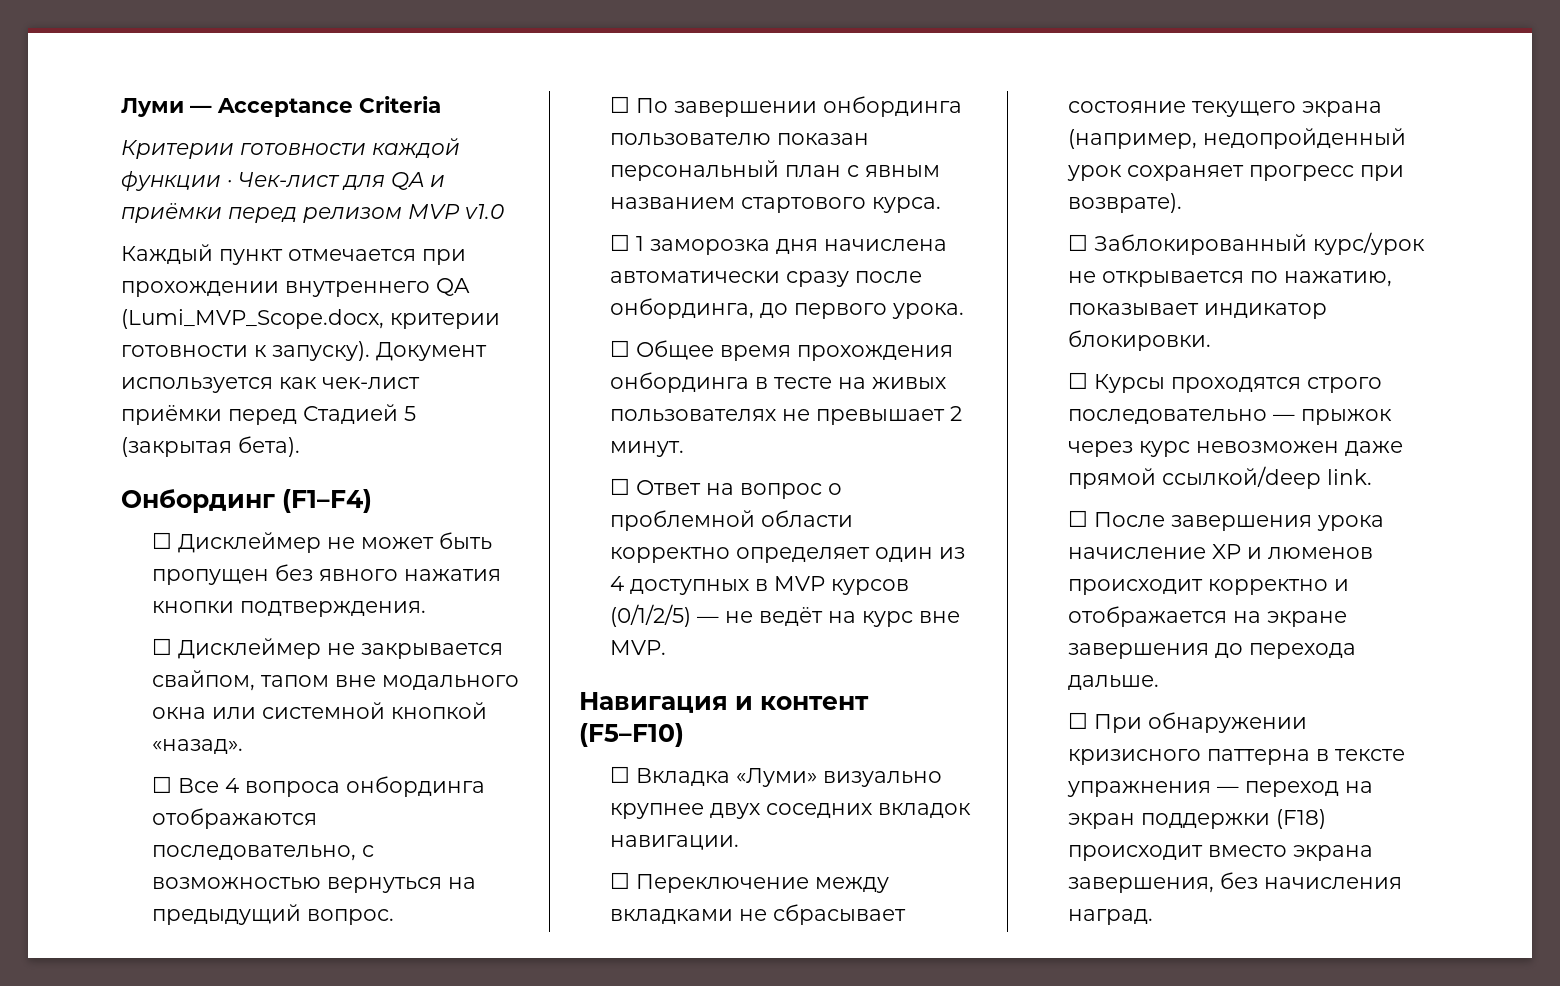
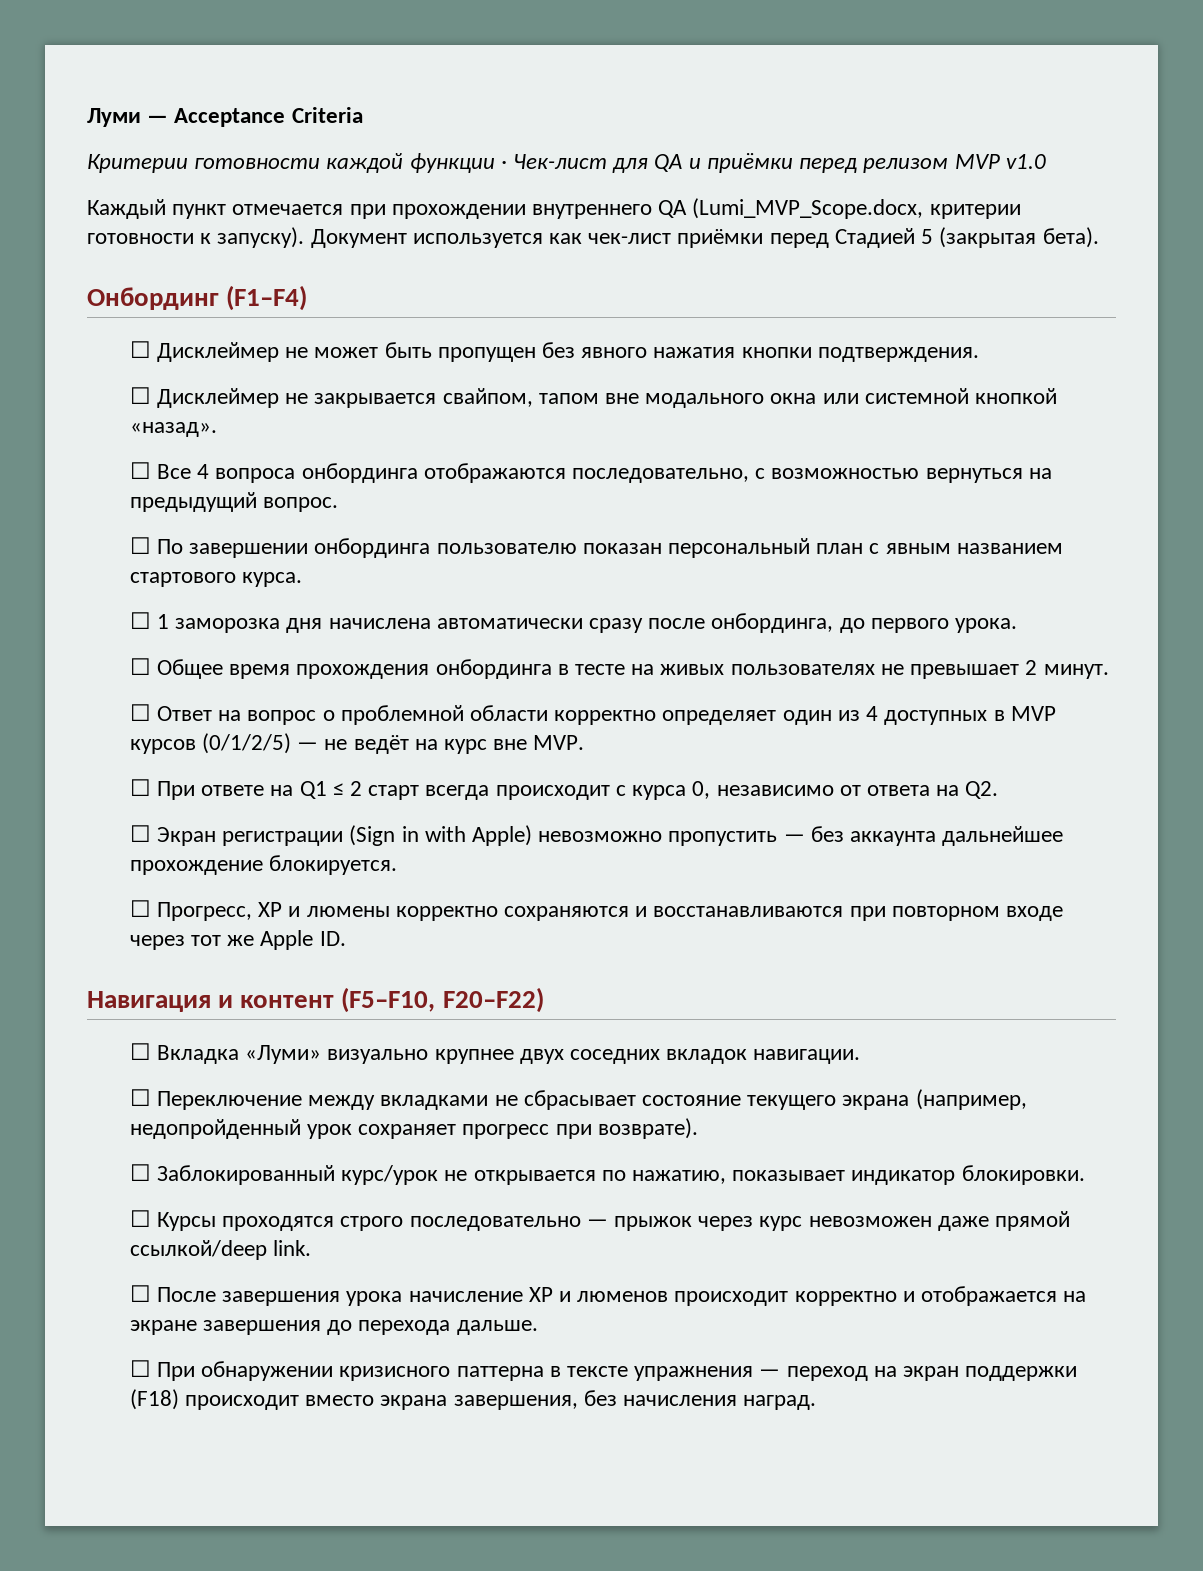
+ ☐ При ответе на Q1 ≤ 2 старт всегда происходит с курса 0, независимо от ответа на Q2.
+ ☐ Экран регистрации (Sign in with Apple) невозможно пропустить — без аккаунта дальнейшее прохождение блокируется.
+ ☐ Прогресс, XP и люмены корректно сохраняются и восстанавливаются при повторном входе через тот же Apple ID.
- Навигация и контент (F5–F10)
+ Навигация и контент (F5–F10, F20–F22)

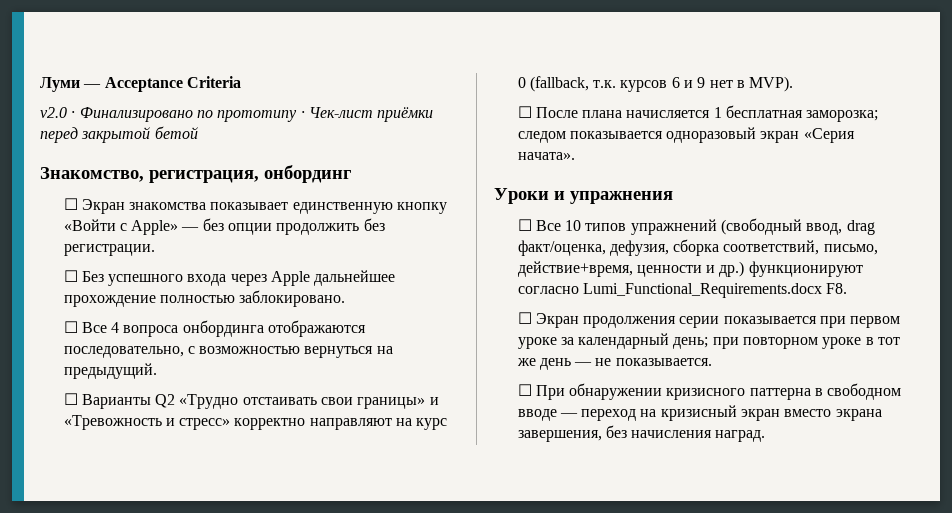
- Критерии готовности каждой функции · Чек-лист для QA и приёмки перед релизом MVP v1.0
- Каждый пункт отмечается при прохождении внутреннего QA (Lumi_MVP_Scope.docx, критерии готовности к запуску). Документ используется как чек-лист приёмки перед Стадией 5 (закрытая бета).
- Онбординг (F1–F4)
- ☐ Дисклеймер не может быть пропущен без явного нажатия кнопки подтверждения.
- ☐ Дисклеймер не закрывается свайпом, тапом вне модального окна или системной кнопкой «назад».
+ v2.0 · Финализировано по прототипу · Чек-лист приёмки перед закрытой бетой
+ Знакомство, регистрация, онбординг
+ ☐ Экран знакомства показывает единственную кнопку «Войти с Apple» — без опции продолжить без регистрации.
+ ☐ Без успешного входа через Apple дальнейшее прохождение полностью заблокировано.
- ☐ Все 4 вопроса онбординга отображаются последовательно, с возможностью вернуться на предыдущий вопрос.
- ☐ По завершении онбординга пользователю показан персональный план с явным названием стартового курса.
- ☐ 1 заморозка дня начислена автоматически сразу после онбординга, до первого урока.
- ☐ Общее время прохождения онбординга в тесте на живых пользователях не превышает 2 минут.
- ☐ Ответ на вопрос о проблемной области корректно определяет один из 4 доступных в MVP курсов (0/1/2/5) — не ведёт на курс вне MVP.
- ☐ При ответе на Q1 ≤ 2 старт всегда происходит с курса 0, независимо от ответа на Q2.
- ☐ Экран регистрации (Sign in with Apple) невозможно пропустить — без аккаунта дальнейшее прохождение блокируется.
- ☐ Прогресс, XP и люмены корректно сохраняются и восстанавливаются при повторном входе через тот же Apple ID.
- Навигация и контент (F5–F10, F20–F22)
- ☐ Вкладка «Луми» визуально крупнее двух соседних вкладок навигации.
- ☐ Переключение между вкладками не сбрасывает состояние текущего экрана (например, недопройденный урок сохраняет прогресс при возврате).
- ☐ Заблокированный курс/урок не открывается по нажатию, показывает индикатор блокировки.
- ☐ Курсы проходятся строго последовательно — прыжок через курс невозможен даже прямой ссылкой/deep link.
- ☐ После завершения урока начисление XP и люменов происходит корректно и отображается на экране завершения до перехода дальше.
+ ☐ Все 4 вопроса онбординга отображаются последовательно, с возможностью вернуться на предыдущий.
+ ☐ Варианты Q2 «Трудно отстаивать свои границы» и «Тревожность и стресс» корректно направляют на курс 0 (fallback, т.к. курсов 6 и 9 нет в MVP).
+ ☐ После плана начисляется 1 бесплатная заморозка; следом показывается одноразовый экран «Серия начата».
+ Уроки и упражнения
+ ☐ Все 10 типов упражнений (свободный ввод, drag факт/оценка, дефузия, сборка соответствий, письмо, действие+время, ценности и др.) функционируют согласно Lumi_Functional_Requirements.docx F8.
+ ☐ Экран продолжения серии показывается при первом уроке за календарный день; при повторном уроке в тот же день — не показывается.
- ☐ При обнаружении кризисного паттерна в тексте упражнения — переход на экран поддержки (F18) происходит вместо экрана завершения, без начисления наград.
+ ☐ При обнаружении кризисного паттерна в свободном вводе — переход на кризисный экран вместо экрана завершения, без начисления наград.

